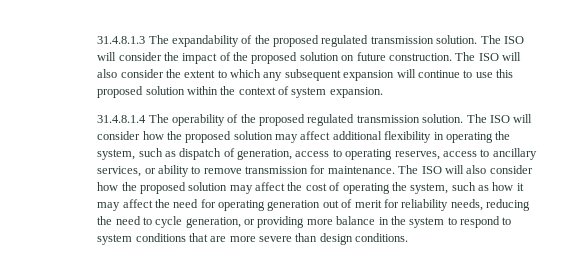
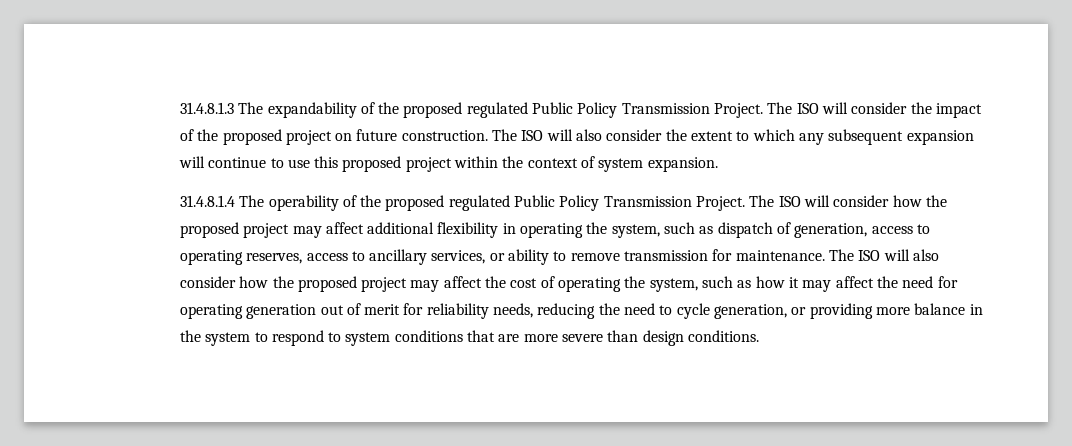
- 31.4.8.1.3 The expandability of the proposed regulated transmission solution.
+ 31.4.8.1.3 The expandability of the proposed regulated Public Policy Transmission Project.
- The ISO will consider the impact of the proposed solution on future construction.
+ The ISO will consider the impact of the proposed project on future construction.
- The ISO will also consider the extent to which any subsequent expansion will continue to use this proposed solution within the context of system expansion.
+ The ISO will also consider the extent to which any subsequent expansion will continue to use this proposed project within the context of system expansion.
- 31.4.8.1.4 The operability of the proposed regulated transmission solution.
+ 31.4.8.1.4 The operability of the proposed regulated Public Policy Transmission Project.
- The ISO will consider how the proposed solution may affect additional flexibility in operating the system, such as dispatch of generation, access to operating reserves, access to ancillary services, or ability to remove transmission for maintenance.
+ The ISO will consider how the proposed project may affect additional flexibility in operating the system, such as dispatch of generation, access to operating reserves, access to ancillary services, or ability to remove transmission for maintenance.
- The ISO will also consider how the proposed solution may affect the cost of operating the system, such as how it may affect the need for operating generation out of merit for reliability needs, reducing the need to cycle generation, or providing more balance in the system to respond to system conditions that are more severe than design conditions.
+ The ISO will also consider how the proposed project may affect the cost of operating the system, such as how it may affect the need for operating generation out of merit for reliability needs, reducing the need to cycle generation, or providing more balance in the system to respond to system conditions that are more severe than design conditions.

